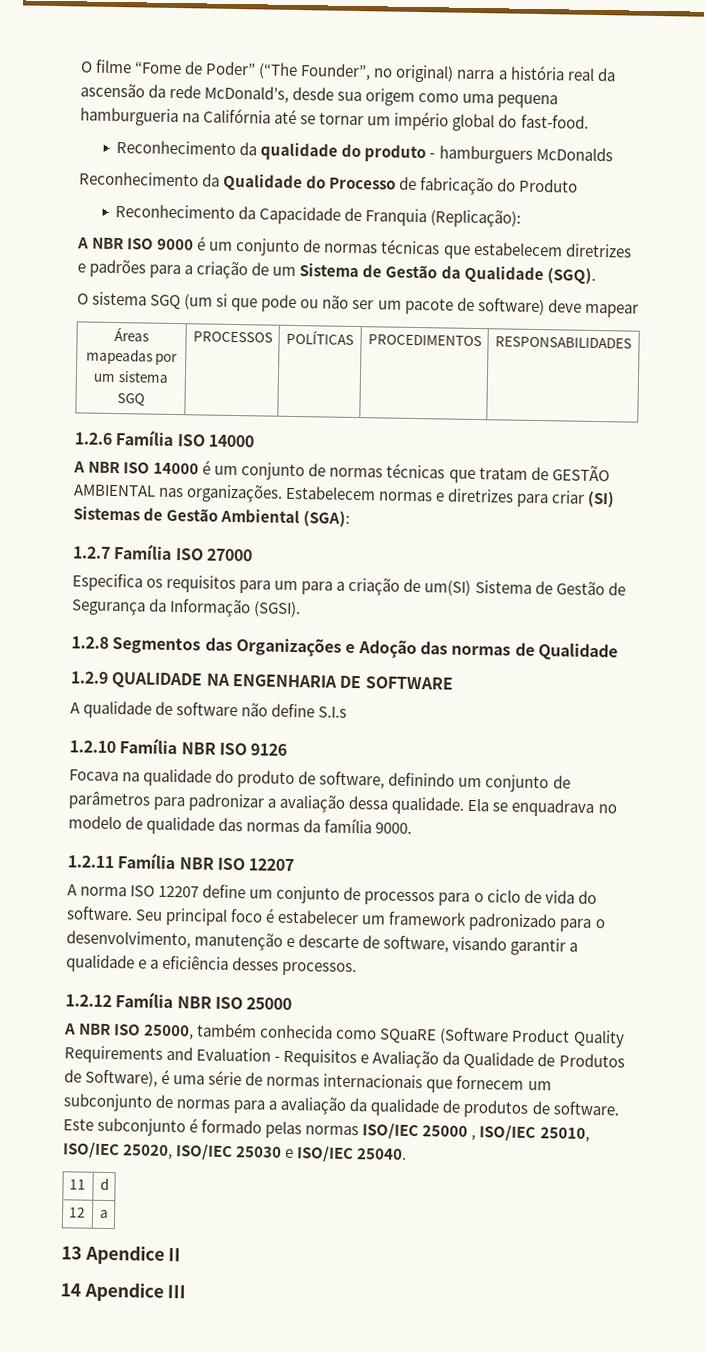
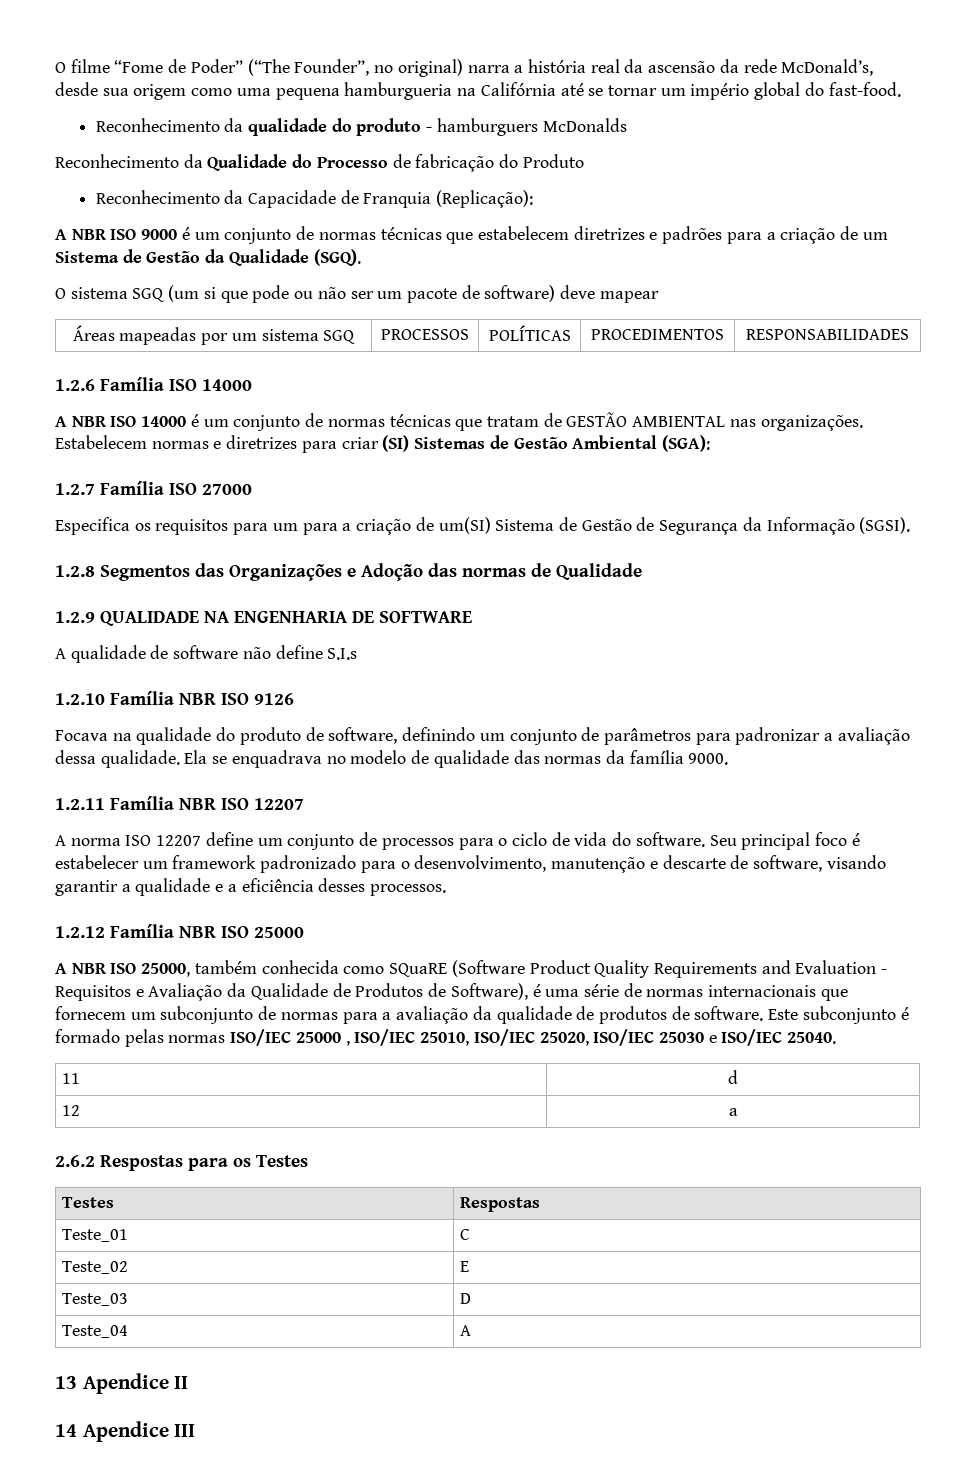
+ 2.6.2 Respostas para os Testes
+ Testes | Respostas
+ Teste_01 | C
+ Teste_02 | E
+ Teste_03 | D
+ Teste_04 | A

